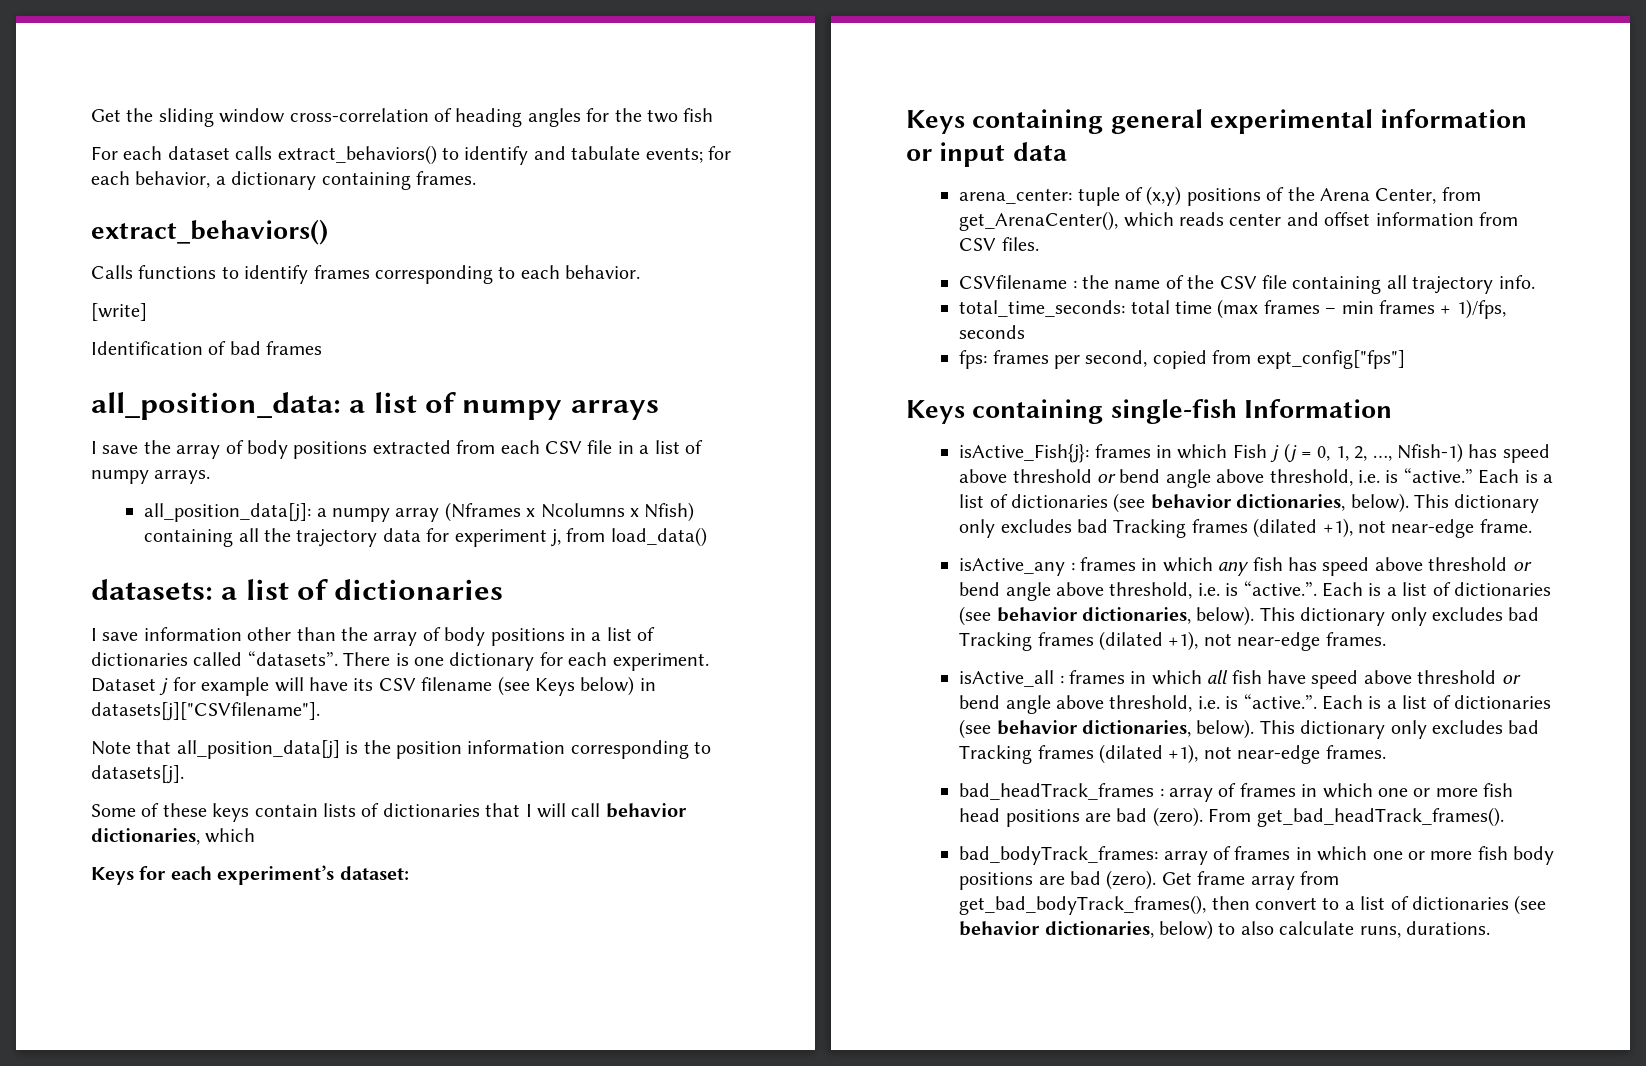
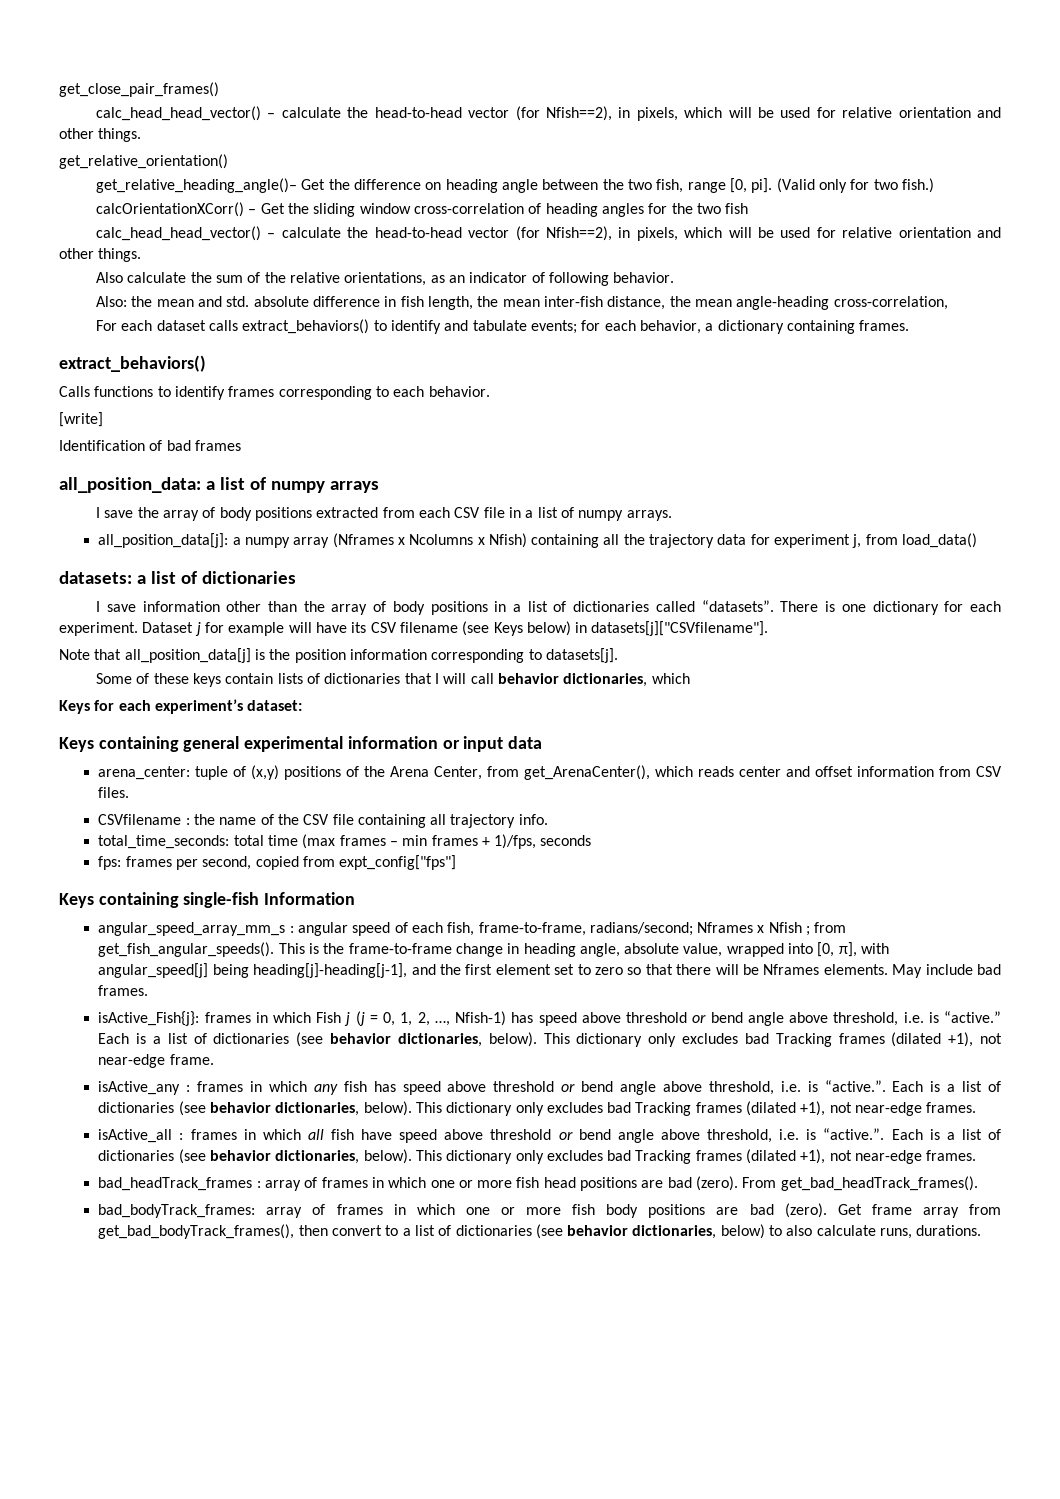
- Get the sliding window cross-correlation of heading angles for the two fish
+ get_close_pair_frames()
+ calc_head_head_vector() – calculate the head-to-head vector (for Nfish==2), in pixels, which will be used for relative orientation and other things.
+ get_relative_orientation()
+ get_relative_heading_angle()– Get the difference on heading angle between the two fish, range [0, pi]. (Valid only for two fish.)
+ calcOrientationXCorr() – Get the sliding window cross-correlation of heading angles for the two fish
+ calc_head_head_vector() – calculate the head-to-head vector (for Nfish==2), in pixels, which will be used for relative orientation and other things.
+ Also calculate the sum of the relative orientations, as an indicator of following behavior.
+ Also: the mean and std. absolute difference in fish length, the mean inter-fish distance, the mean angle-heading cross-correlation,
+ angular_speed_array_mm_s : angular speed of each fish, frame-to-frame, radians/second; Nframes x Nfish ; from get_fish_angular_speeds(). This is the frame-to-frame change in heading angle, absolute value, wrapped into [0, π], with angular_speed[j] being heading[j]-heading[j-1], and the first element set to zero so that there will be Nframes elements. May include bad frames.

